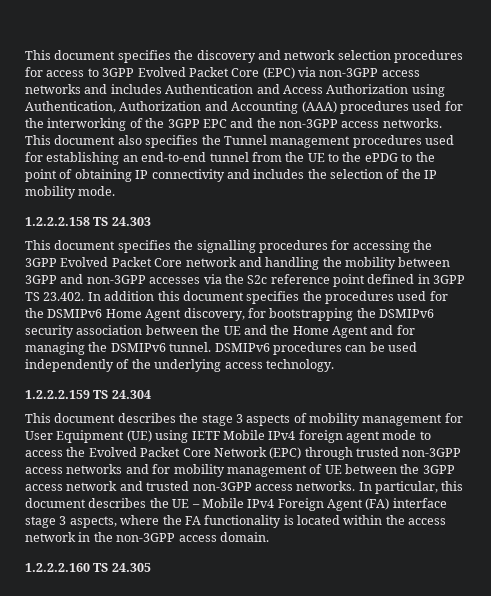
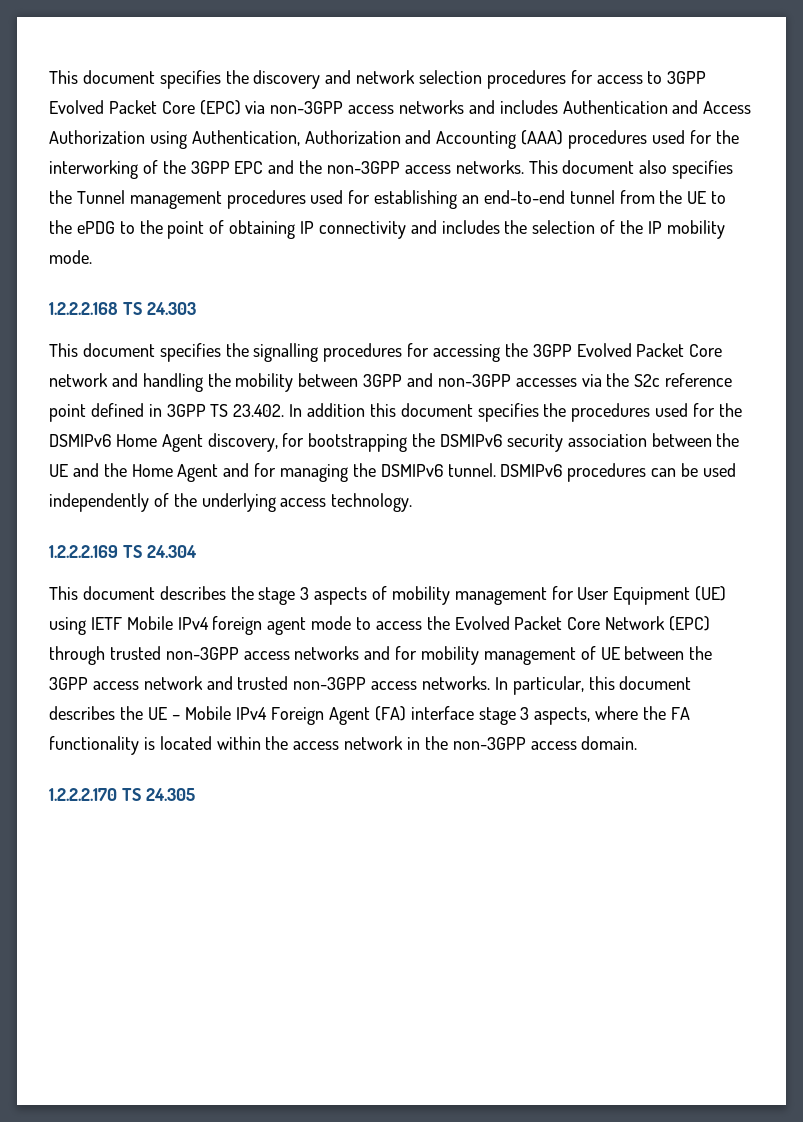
- 1.2.2.2.158 TS 24.303
+ 1.2.2.2.168 TS 24.303
- 1.2.2.2.159 TS 24.304
+ 1.2.2.2.169 TS 24.304
- 1.2.2.2.160 TS 24.305
+ 1.2.2.2.170 TS 24.305

